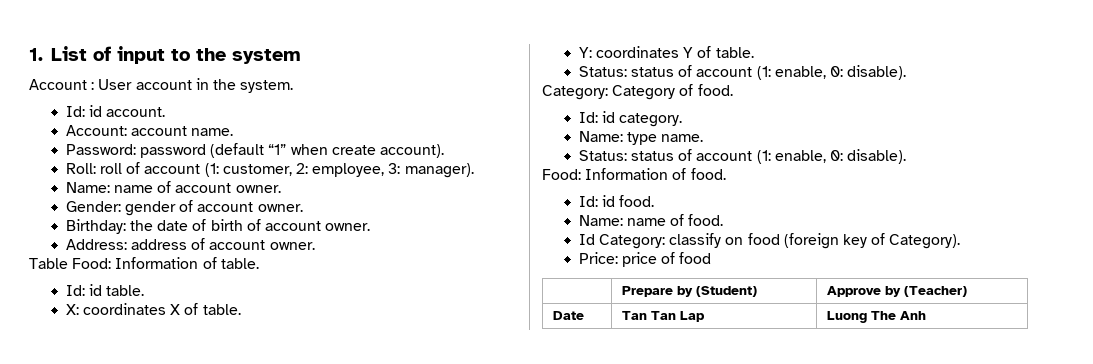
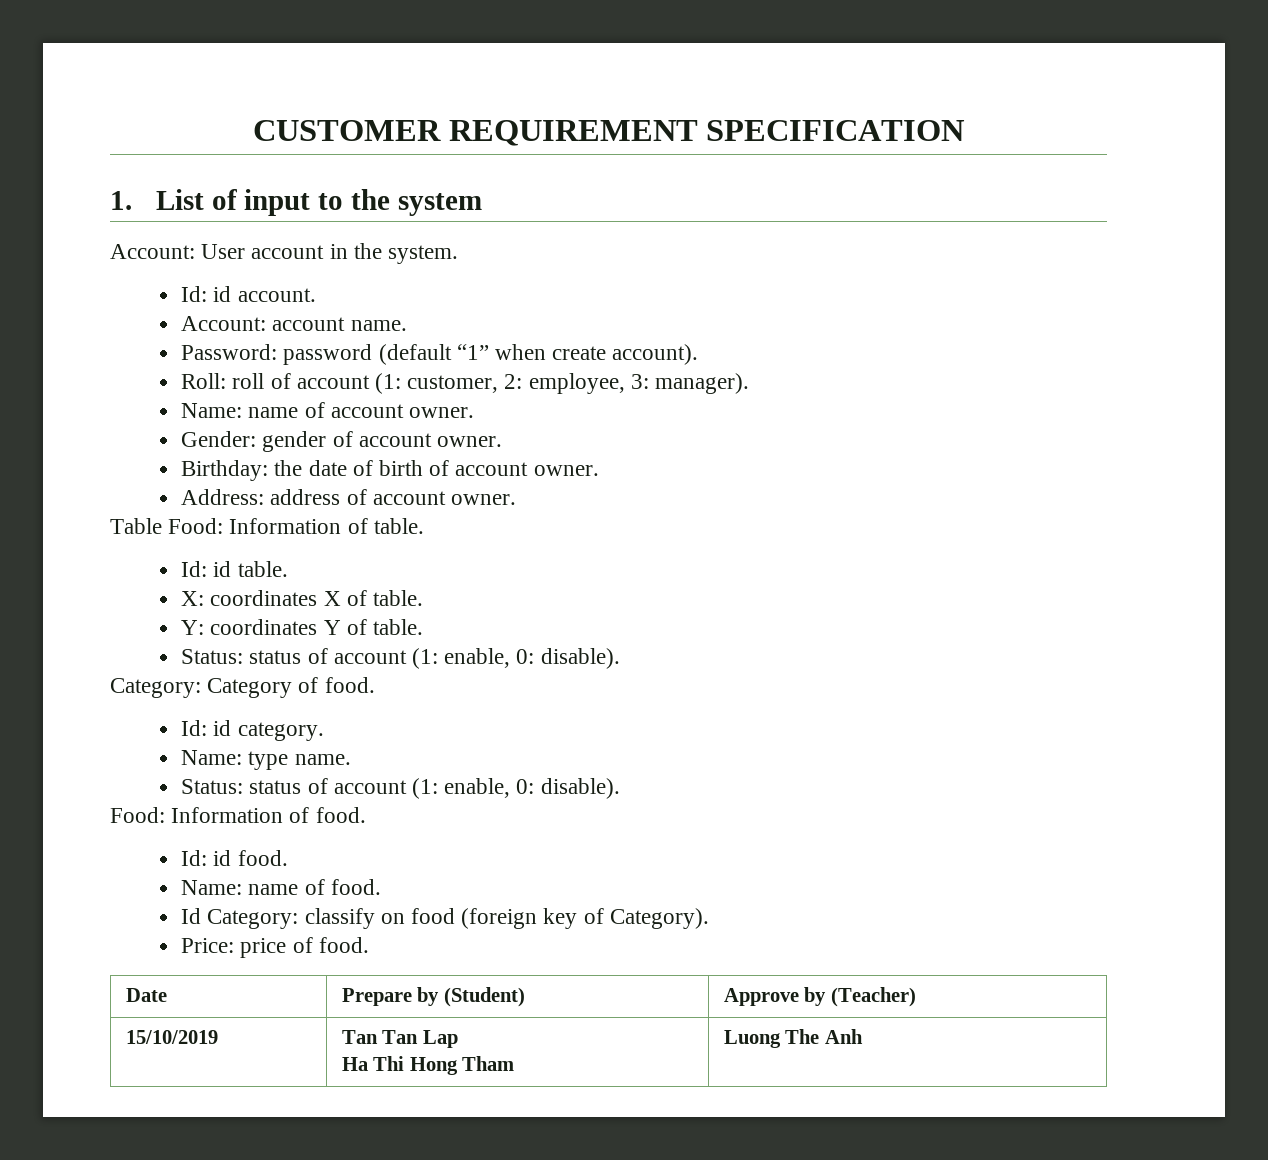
+ CUSTOMER REQUIREMENT SPECIFICATION
- Account : User account in the system.
+ Account: User account in the system.
- Price: price of food
- | Prepare by (Student) | Approve by (Teacher)
+ Price: price of food.
+ Date | Prepare by (Student) | Approve by (Teacher)
- Date | Tan Tan Lap | Luong The Anh
+ 15/10/2019 | Tan Tan Lap
+ Ha Thi Hong Tham | Luong The Anh

